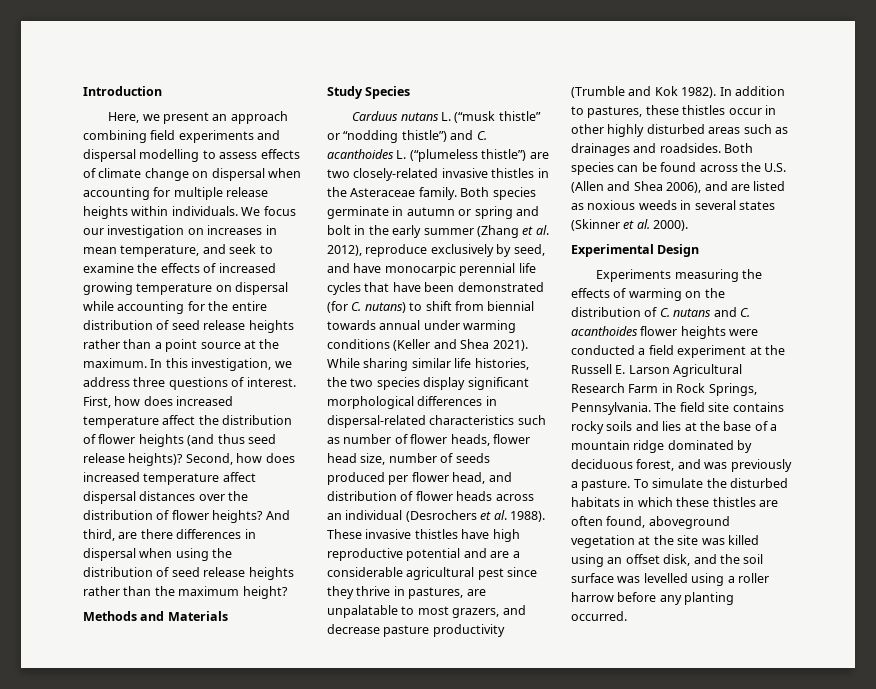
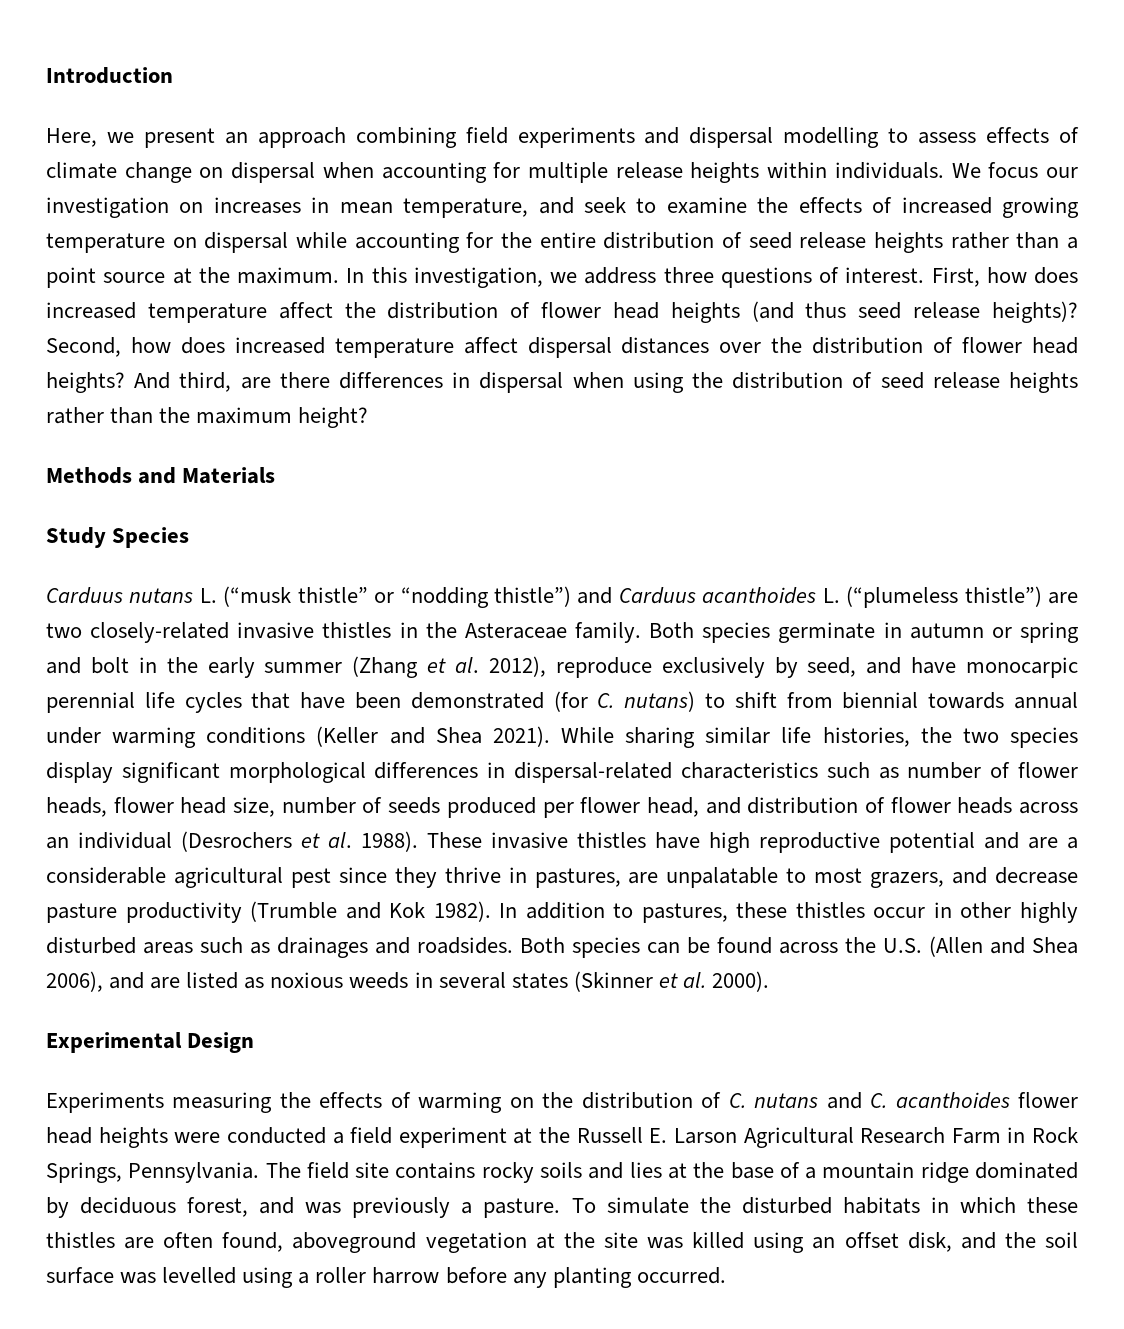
- First, how does increased temperature affect the distribution of flower heights (and thus seed release heights)?
+ First, how does increased temperature affect the distribution of flower head heights (and thus seed release heights)?
- Second, how does increased temperature affect dispersal distances over the distribution of flower heights?
+ Second, how does increased temperature affect dispersal distances over the distribution of flower head heights?
- Carduus nutans L. (“musk thistle” or “nodding thistle”) and C. acanthoides L. (“plumeless thistle”) are two closely-related invasive thistles in the Asteraceae family.
+ Carduus nutans L. (“musk thistle” or “nodding thistle”) and Carduus acanthoides L. (“plumeless thistle”) are two closely-related invasive thistles in the Asteraceae family.
- Experiments measuring the effects of warming on the distribution of C. nutans and C. acanthoides flower heights were conducted a field experiment at the Russell E. Larson Agricultural Research Farm in Rock Springs, Pennsylvania.
+ Experiments measuring the effects of warming on the distribution of C. nutans and C. acanthoides flower head heights were conducted a field experiment at the Russell E. Larson Agricultural Research Farm in Rock Springs, Pennsylvania.

